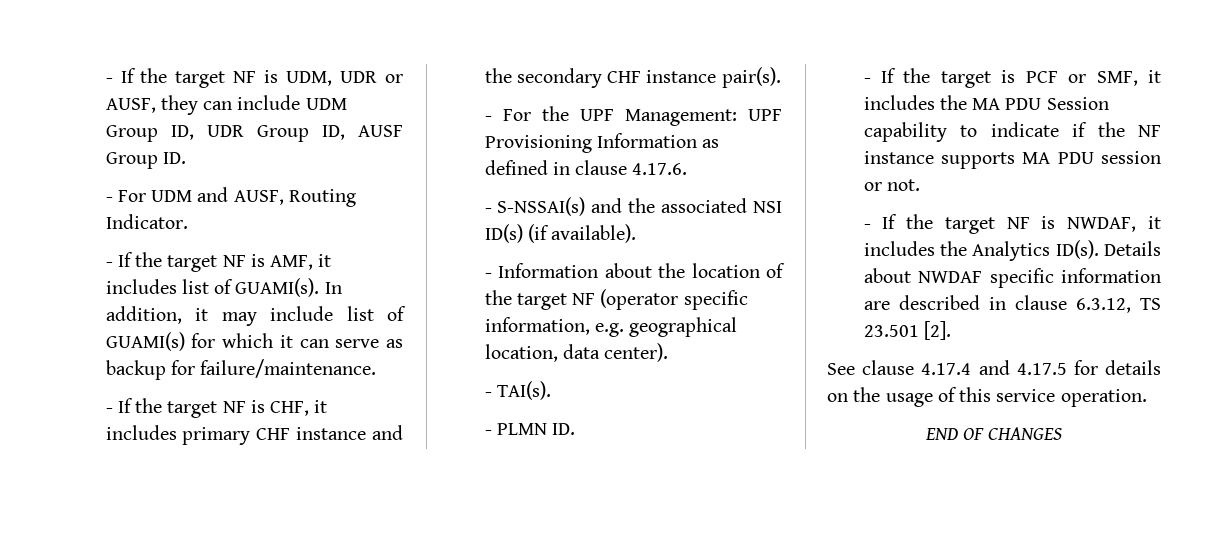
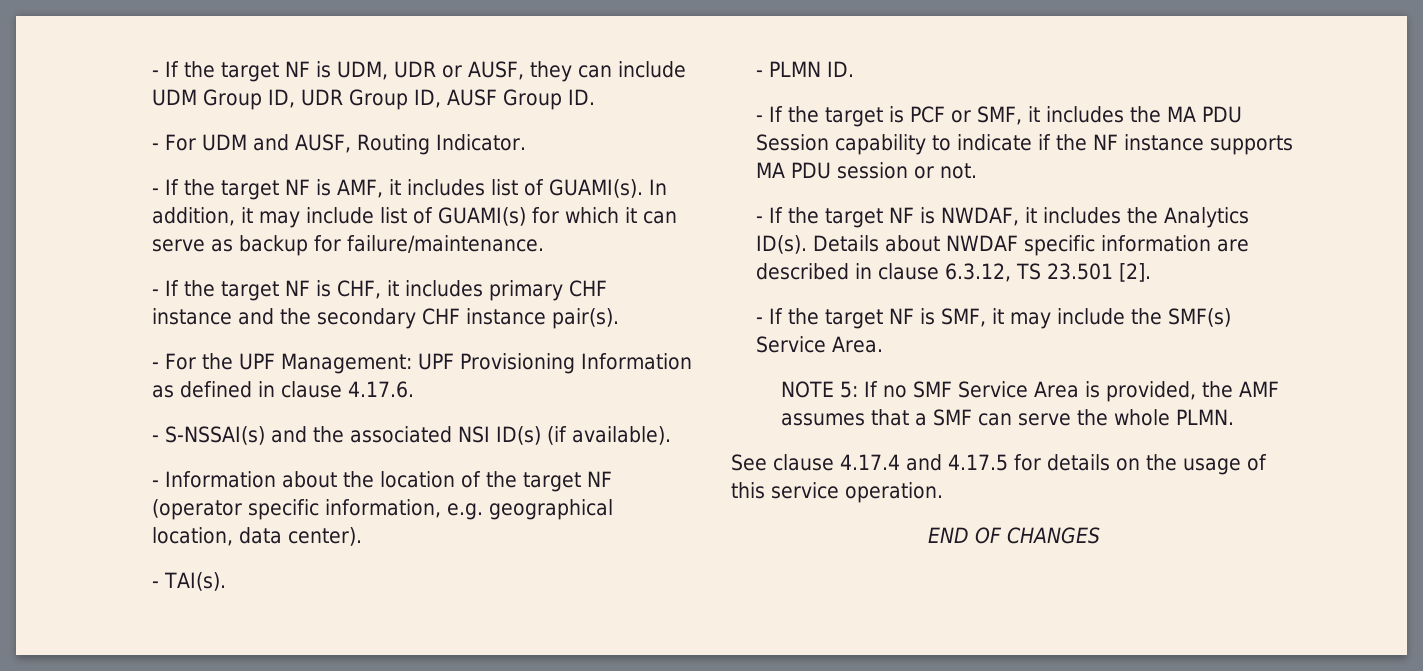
+ - If the target NF is SMF, it may include the SMF(s) Service Area.
+ NOTE 5: If no SMF Service Area is provided, the AMF assumes that a SMF can serve the whole PLMN.

